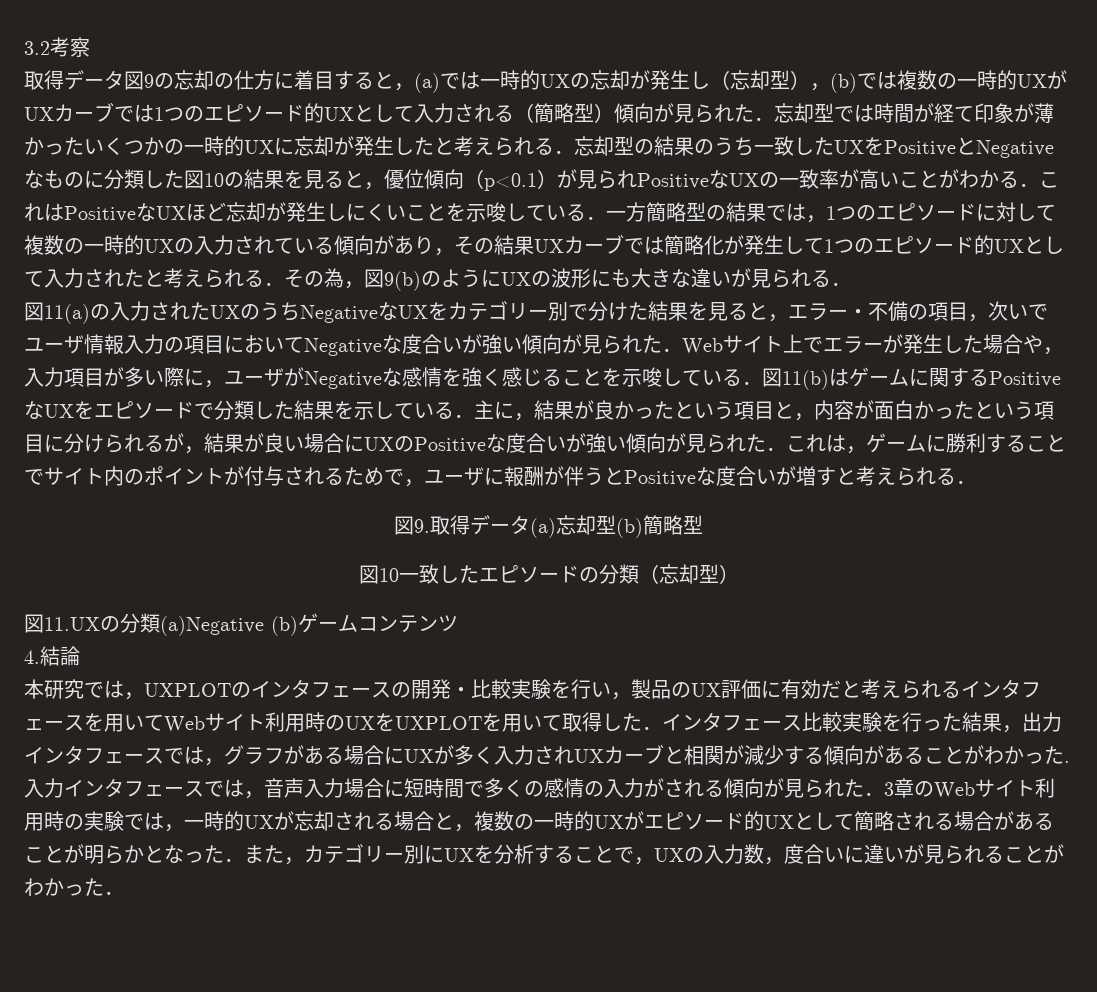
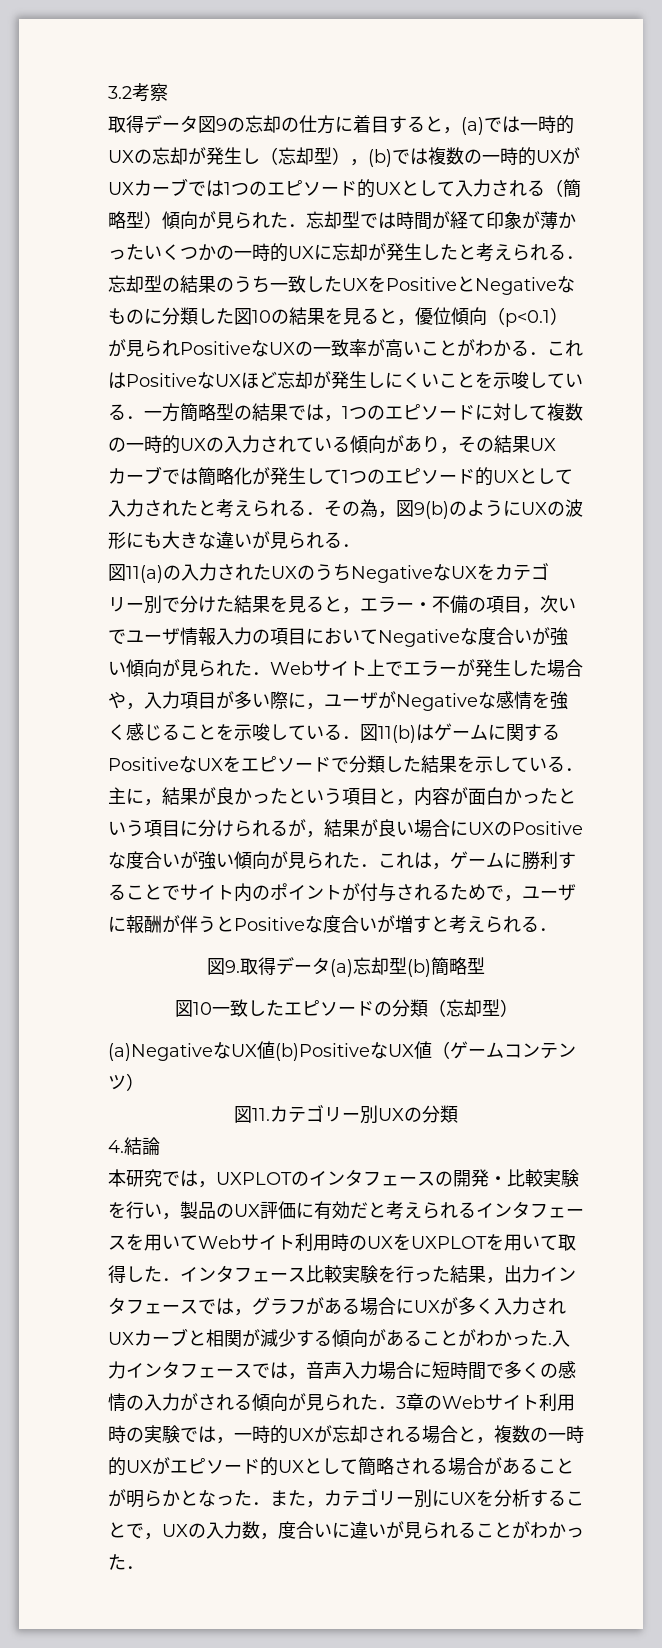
- 図11.UXの分類(a)Negative (b)ゲームコンテンツ
+ (a)NegativeなUX値(b)PositiveなUX値（ゲームコンテンツ）
+ 図11.カテゴリー別UXの分類

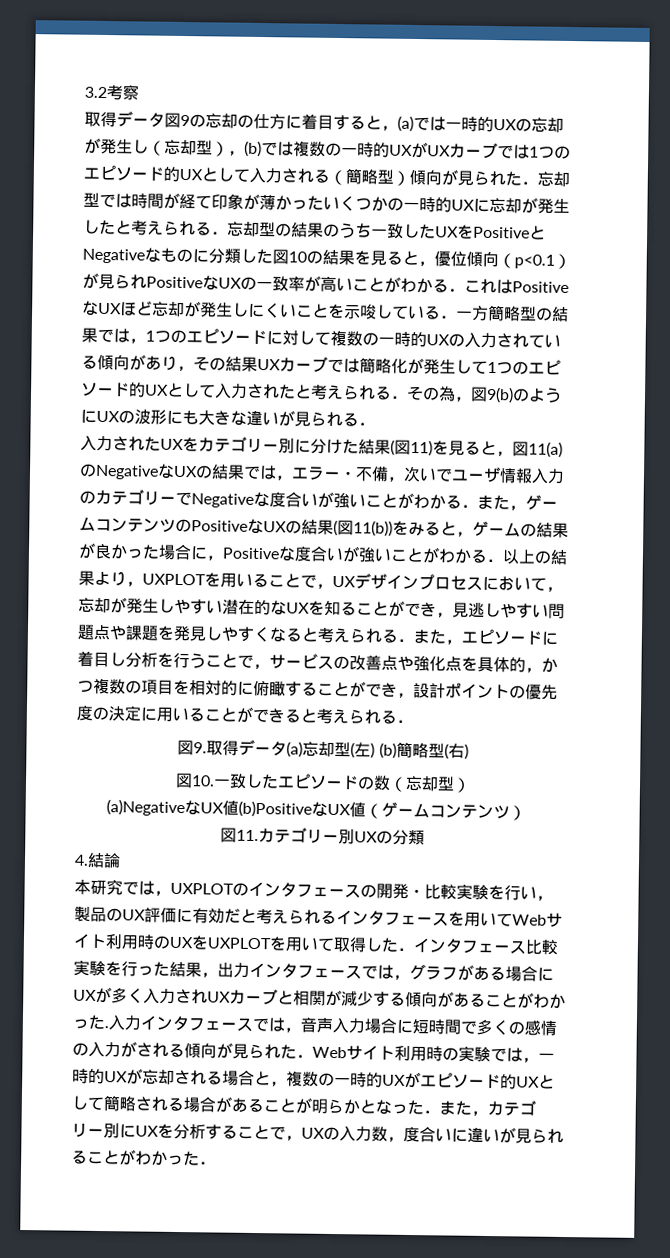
- 図11(a)の入力されたUXのうちNegativeなUXをカテゴリー別で分けた結果を見ると，エラー・不備の項目，次いでユーザ情報入力の項目においてNegativeな度合いが強い傾向が見られた．Webサイト上でエラーが発生した場合や，入力項目が多い際に，ユーザがNegativeな感情を強く感じることを示唆している．図11(b)はゲームに関するPositiveなUXをエピソードで分類した結果を示している．主に，結果が良かったという項目と，内容が面白かったという項目に分けられるが，結果が良い場合にUXのPositiveな度合いが強い傾向が見られた．これは，ゲームに勝利することでサイト内のポイントが付与されるためで，ユーザに報酬が伴うとPositiveな度合いが増すと考えられる．
+ 入力されたUXをカテゴリー別に分けた結果(図11)を見ると，図11(a)のNegativeなUXの結果では，エラー・不備，次いでユーザ情報入力のカテゴリーでNegativeな度合いが強いことがわかる．また，ゲームコンテンツのPositiveなUXの結果(図11(b))をみると，ゲームの結果が良かった場合に，Positiveな度合いが強いことがわかる．以上の結果より，UXPLOTを用いることで，UXデザインプロセスにおいて，忘却が発生しやすい潜在的なUXを知ることができ，見逃しやすい問題点や課題を発見しやすくなると考えられる．また，エピソードに着目し分析を行うことで，サービスの改善点や強化点を具体的，かつ複数の項目を相対的に俯瞰することができ，設計ポイントの優先度の決定に用いることができると考えられる．
- 図9.取得データ(a)忘却型(b)簡略型
- 図10一致したエピソードの分類（忘却型）
+ 図9.取得データ(a)忘却型(左) (b)簡略型(右)
+ 図10.一致したエピソードの数（忘却型）
- 入力インタフェースでは，音声入力場合に短時間で多くの感情の入力がされる傾向が見られた．3章のWebサイト利用時の実験では，一時的UXが忘却される場合と，複数の一時的UXがエピソード的UXとして簡略される場合があることが明らかとなった．また，カテゴリー別にUXを分析することで，UXの入力数，度合いに違いが見られることがわかった．
+ 入力インタフェースでは，音声入力場合に短時間で多くの感情の入力がされる傾向が見られた．Webサイト利用時の実験では，一時的UXが忘却される場合と，複数の一時的UXがエピソード的UXとして簡略される場合があることが明らかとなった．また，カテゴリー別にUXを分析することで，UXの入力数，度合いに違いが見られることがわかった．

